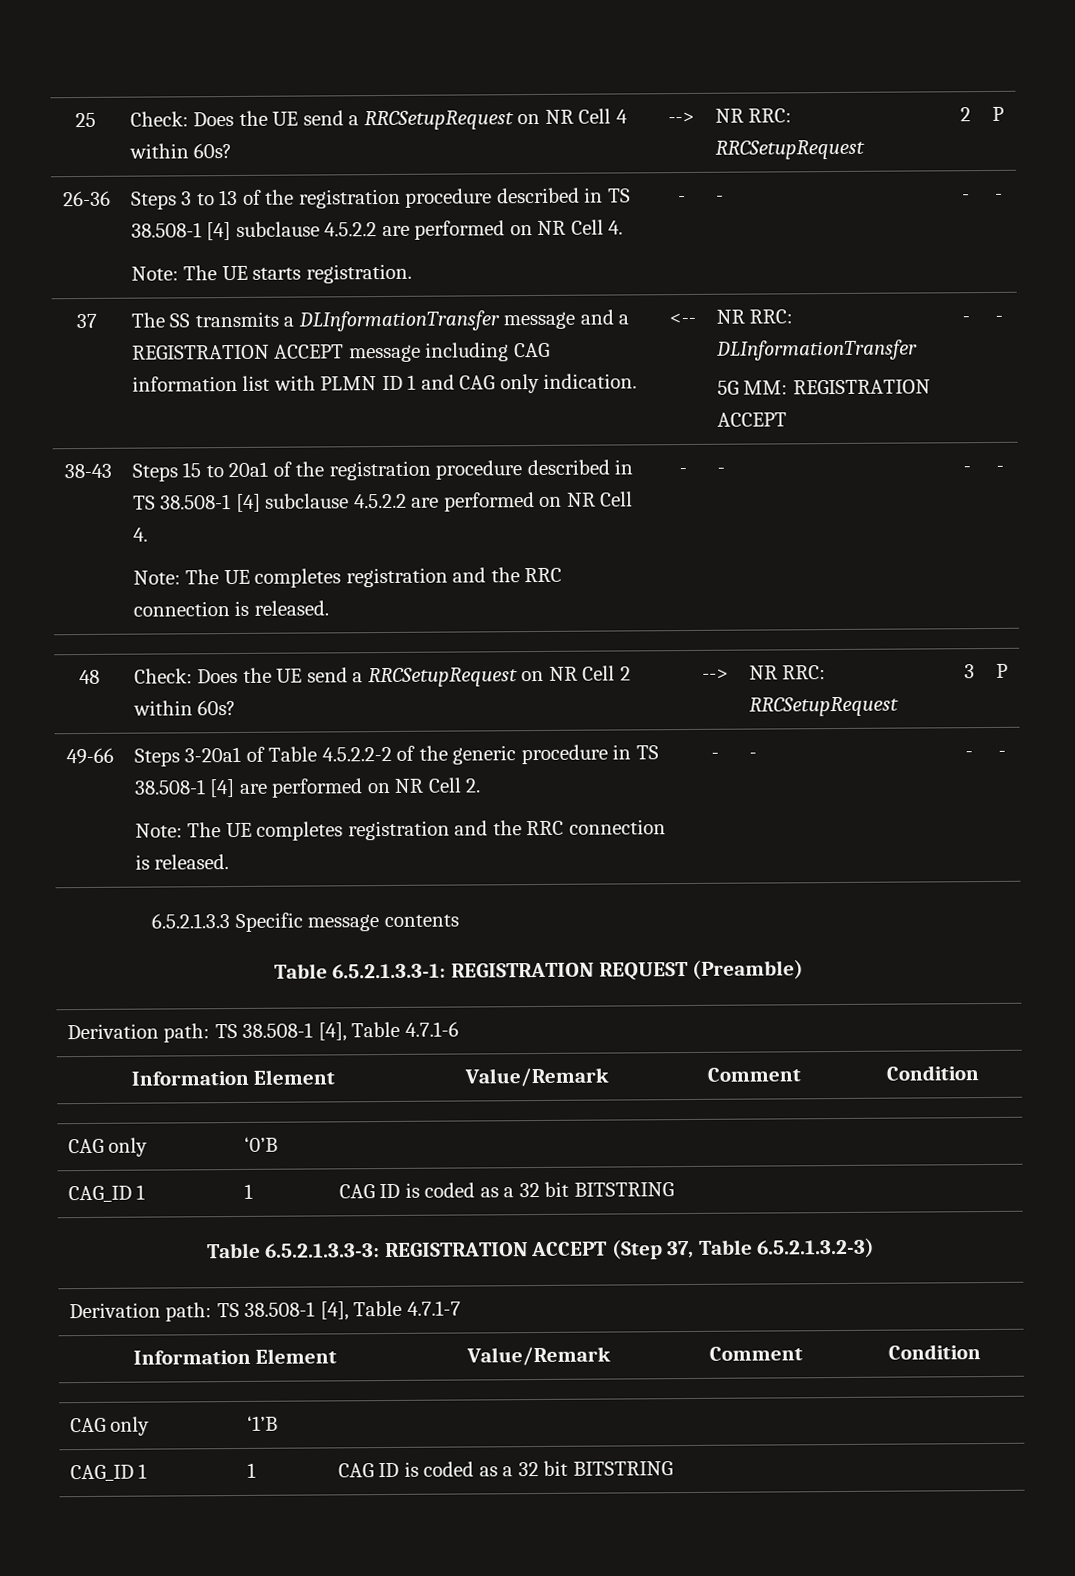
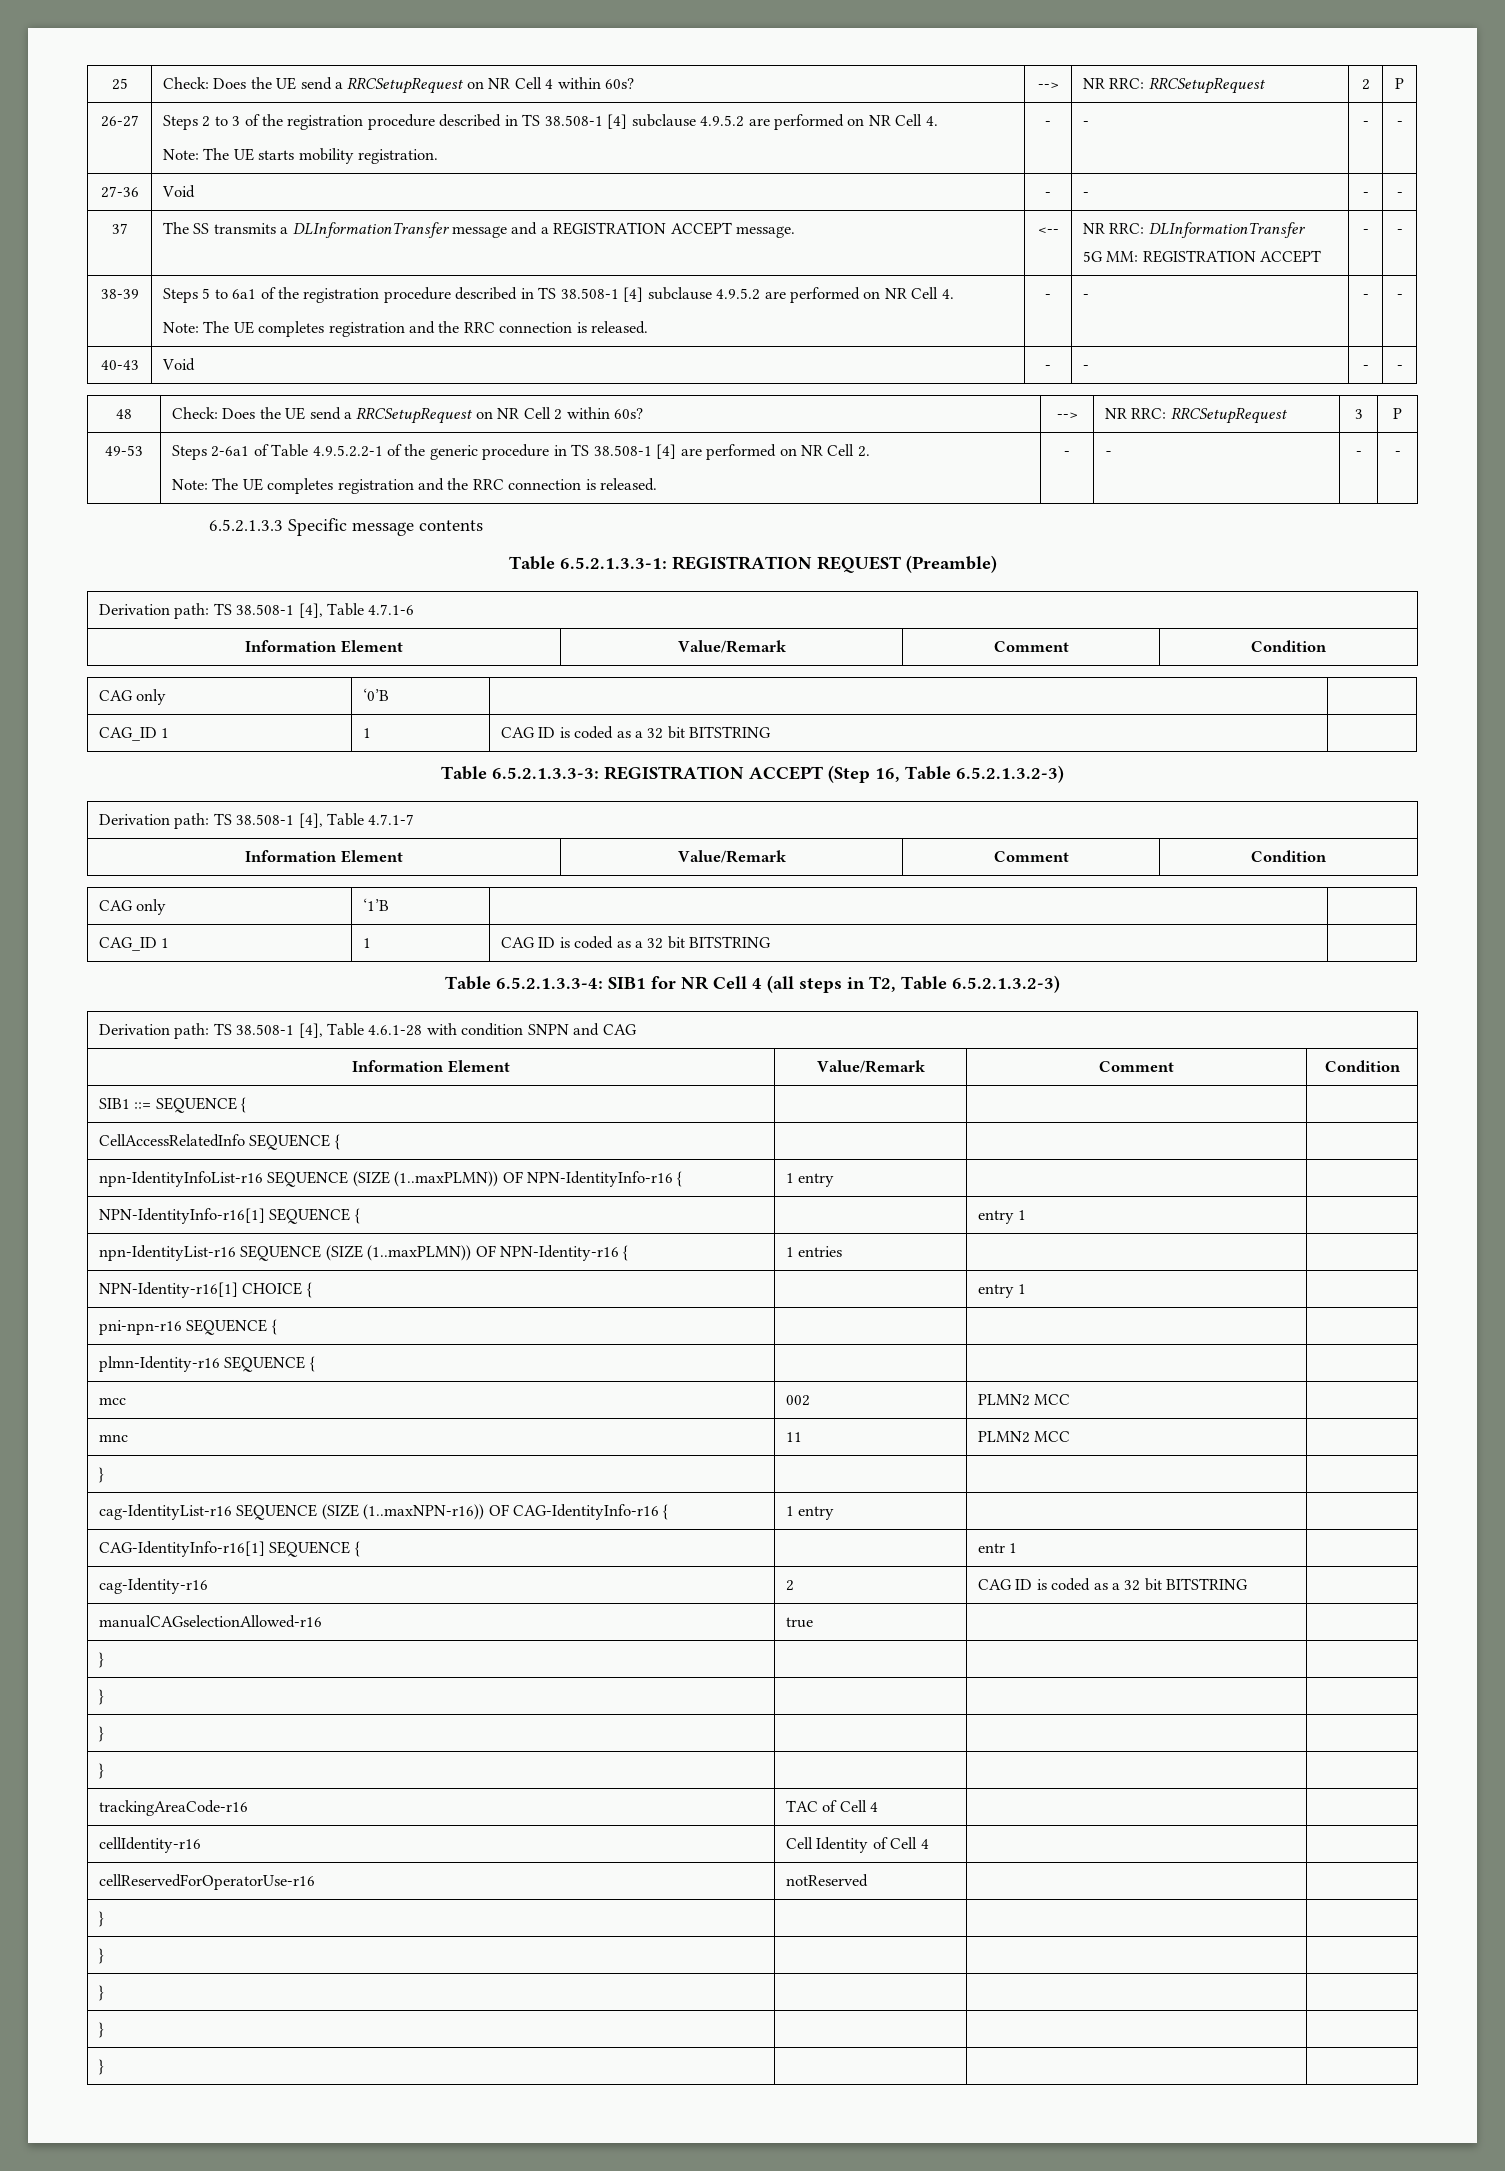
- 26-36 | Steps 3 to 13 of the registration procedure described in TS 38.508-1 [4] subclause 4.5.2.2 are performed on NR Cell 4.
- Note: The UE starts registration. | - | - | - | -
+ 26-27 | Steps 2 to 3 of the registration procedure described in TS 38.508-1 [4] subclause 4.9.5.2 are performed on NR Cell 4.
+ Note: The UE starts mobility registration. | - | - | - | -
+ 27-36 | Void | - | - | - | -
- 37 | The SS transmits a DLInformationTransfer message and a REGISTRATION ACCEPT message including CAG information list with PLMN ID 1 and CAG only indication. | <-- | NR RRC: DLInformationTransfer
+ 37 | The SS transmits a DLInformationTransfer message and a REGISTRATION ACCEPT message. | <-- | NR RRC: DLInformationTransfer
- 38-43 | Steps 15 to 20a1 of the registration procedure described in TS 38.508-1 [4] subclause 4.5.2.2 are performed on NR Cell 4.
+ 38-39 | Steps 5 to 6a1 of the registration procedure described in TS 38.508-1 [4] subclause 4.9.5.2 are performed on NR Cell 4.
+ 40-43 | Void | - | - | - | -
- 49-66 | Steps 3-20a1 of Table 4.5.2.2-2 of the generic procedure in TS 38.508-1 [4] are performed on NR Cell 2.
+ 49-53 | Steps 2-6a1 of Table 4.9.5.2.2-1 of the generic procedure in TS 38.508-1 [4] are performed on NR Cell 2.
- Table 6.5.2.1.3.3-3: REGISTRATION ACCEPT (Step 37, Table 6.5.2.1.3.2-3)
+ Table 6.5.2.1.3.3-3: REGISTRATION ACCEPT (Step 16, Table 6.5.2.1.3.2-3)
+ Table 6.5.2.1.3.3-4: SIB1 for NR Cell 4 (all steps in T2, Table 6.5.2.1.3.2-3)
+ Derivation path: TS 38.508-1 [4], Table 4.6.1-28 with condition SNPN and CAG
+ Information Element | Value/Remark | Comment | Condition
+ SIB1 ::= SEQUENCE { | | |
+ CellAccessRelatedInfo SEQUENCE { | | |
+ npn-IdentityInfoList-r16 SEQUENCE (SIZE (1..maxPLMN)) OF NPN-IdentityInfo-r16 { | 1 entry | |
+ NPN-IdentityInfo-r16[1] SEQUENCE { | | entry 1 |
+ npn-IdentityList-r16 SEQUENCE (SIZE (1..maxPLMN)) OF NPN-Identity-r16 { | 1 entries | |
+ NPN-Identity-r16[1] CHOICE { | | entry 1 |
+ pni-npn-r16 SEQUENCE { | | |
+ plmn-Identity-r16 SEQUENCE { | | |
+ mcc | 002 | PLMN2 MCC |
+ mnc | 11 | PLMN2 MCC |
+ } | | |
+ cag-IdentityList-r16 SEQUENCE (SIZE (1..maxNPN-r16)) OF CAG-IdentityInfo-r16 { | 1 entry | |
+ CAG-IdentityInfo-r16[1] SEQUENCE { | | entr 1 |
+ cag-Identity-r16 | 2 | CAG ID is coded as a 32 bit BITSTRING |
+ manualCAGselectionAllowed-r16 | true | |
+ } | | |
+ } | | |
+ } | | |
+ } | | |
+ trackingAreaCode-r16 | TAC of Cell 4 | |
+ cellIdentity-r16 | Cell Identity of Cell 4 | |
+ cellReservedForOperatorUse-r16 | notReserved | |
+ } | | |
+ } | | |
+ } | | |
+ } | | |
+ } | | |

